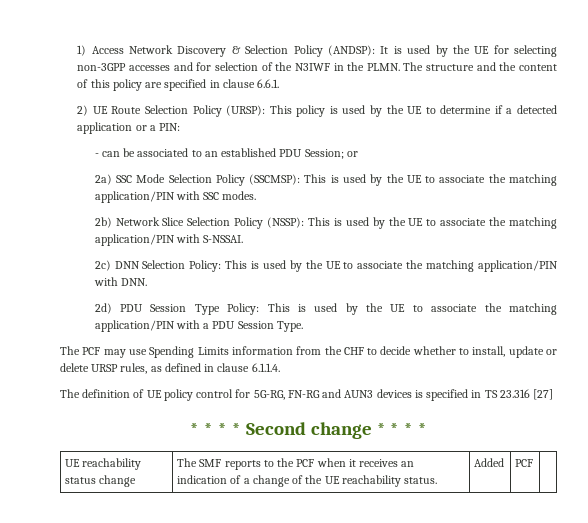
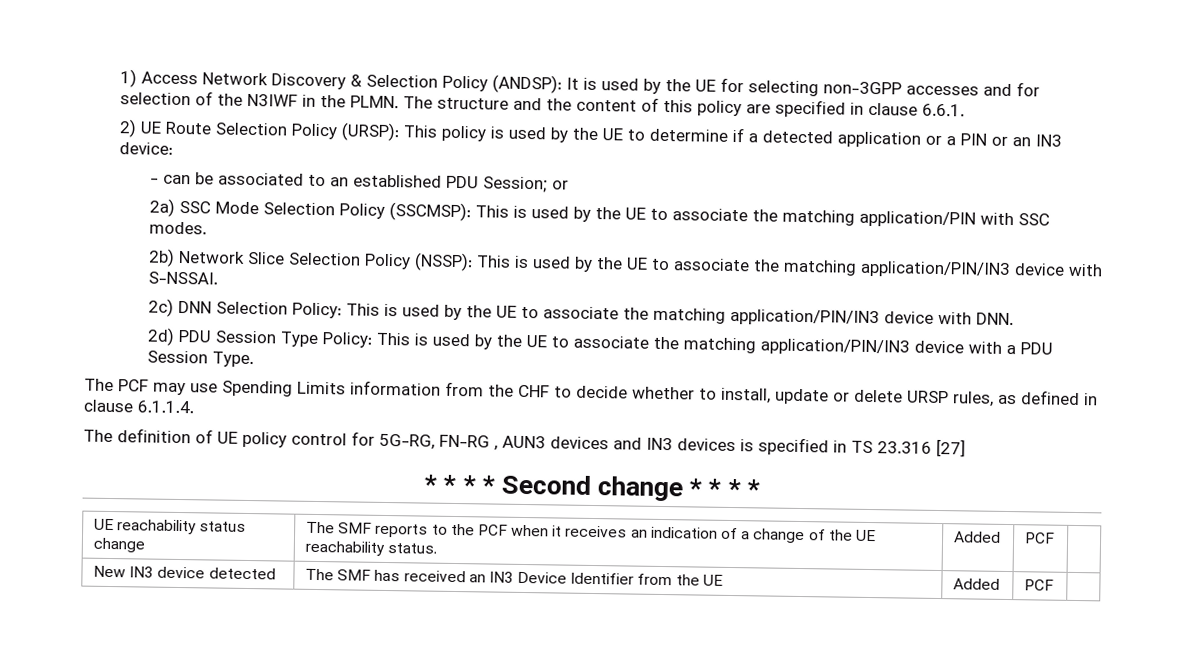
- 2) UE Route Selection Policy (URSP): This policy is used by the UE to determine if a detected application or a PIN:
+ 2) UE Route Selection Policy (URSP): This policy is used by the UE to determine if a detected application or a PIN or an IN3 device:
- 2b) Network Slice Selection Policy (NSSP): This is used by the UE to associate the matching application/PIN with S-NSSAI.
+ 2b) Network Slice Selection Policy (NSSP): This is used by the UE to associate the matching application/PIN/IN3 device with S-NSSAI.
- 2c) DNN Selection Policy: This is used by the UE to associate the matching application/PIN with DNN.
+ 2c) DNN Selection Policy: This is used by the UE to associate the matching application/PIN/IN3 device with DNN.
- 2d) PDU Session Type Policy: This is used by the UE to associate the matching application/PIN with a PDU Session Type.
+ 2d) PDU Session Type Policy: This is used by the UE to associate the matching application/PIN/IN3 device with a PDU Session Type.
- The definition of UE policy control for 5G-RG, FN-RG and AUN3 devices is specified in TS 23.316 [27]
+ The definition of UE policy control for 5G-RG, FN-RG , AUN3 devices and IN3 devices is specified in TS 23.316 [27]
+ New IN3 device detected | The SMF has received an IN3 Device Identifier from the UE | Added | PCF |

